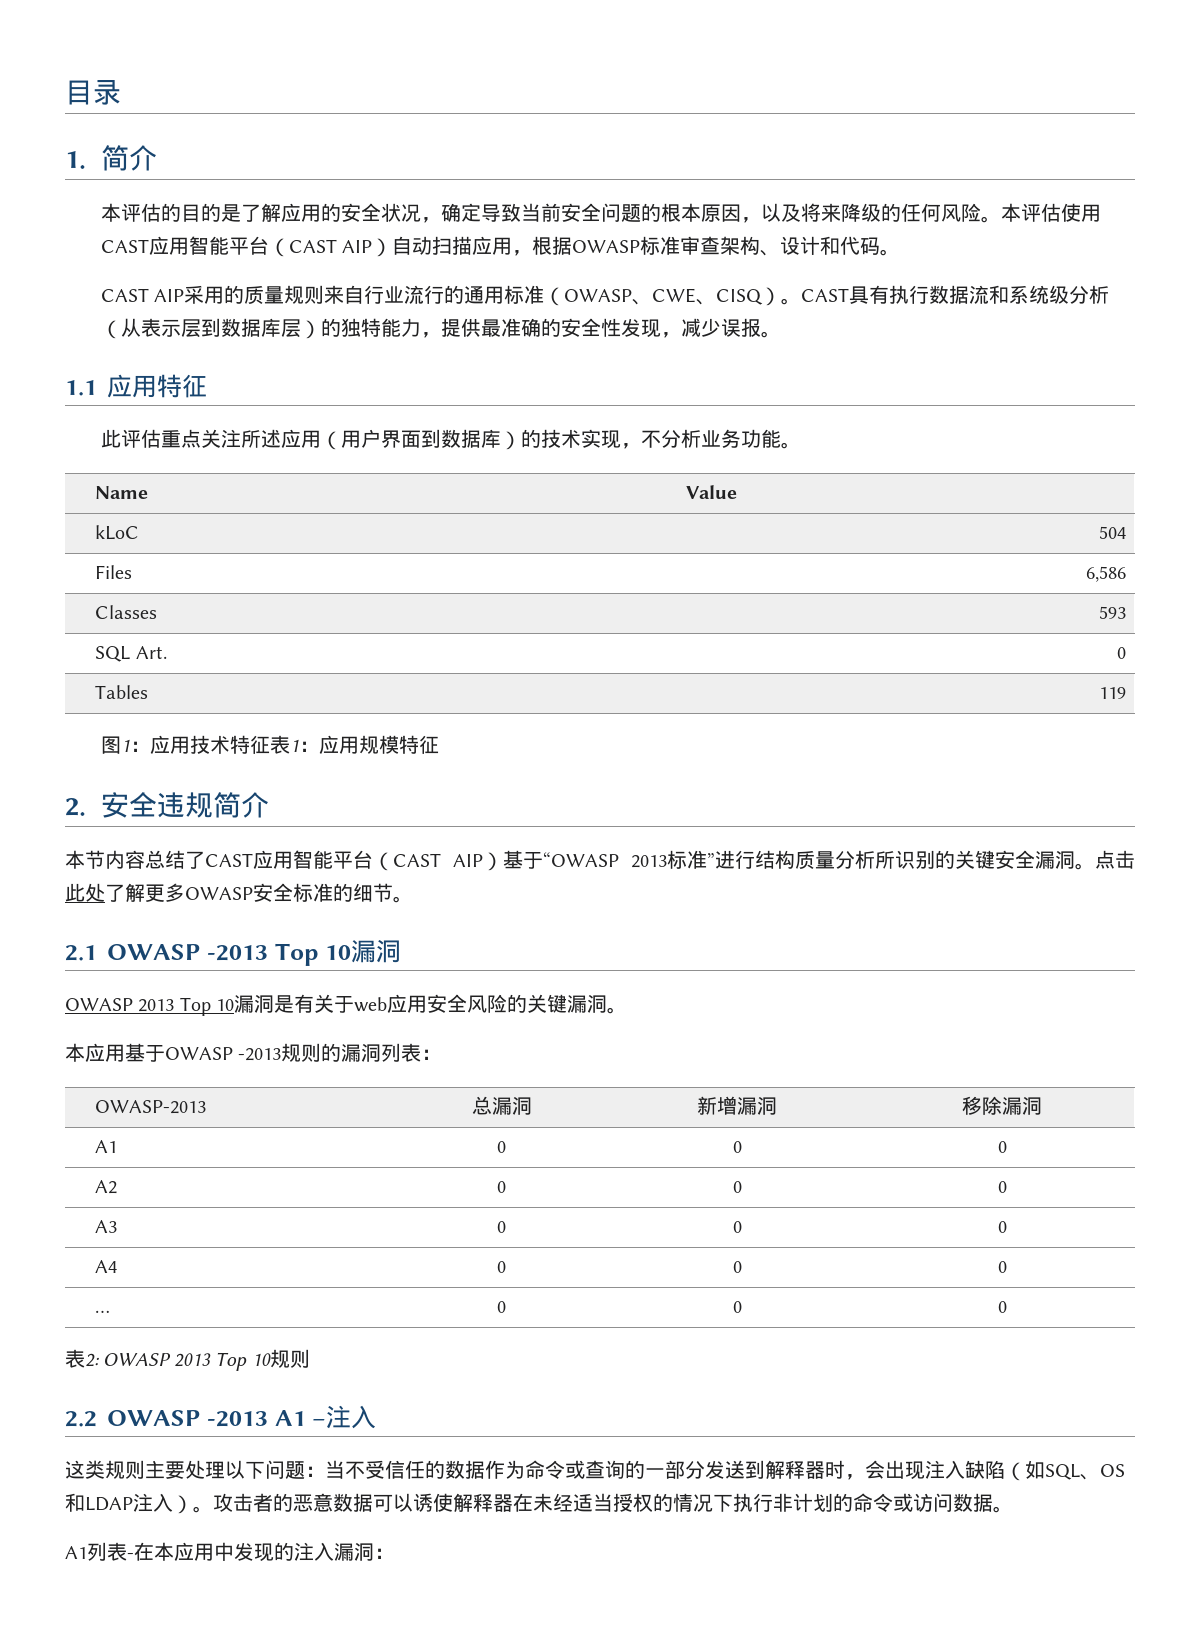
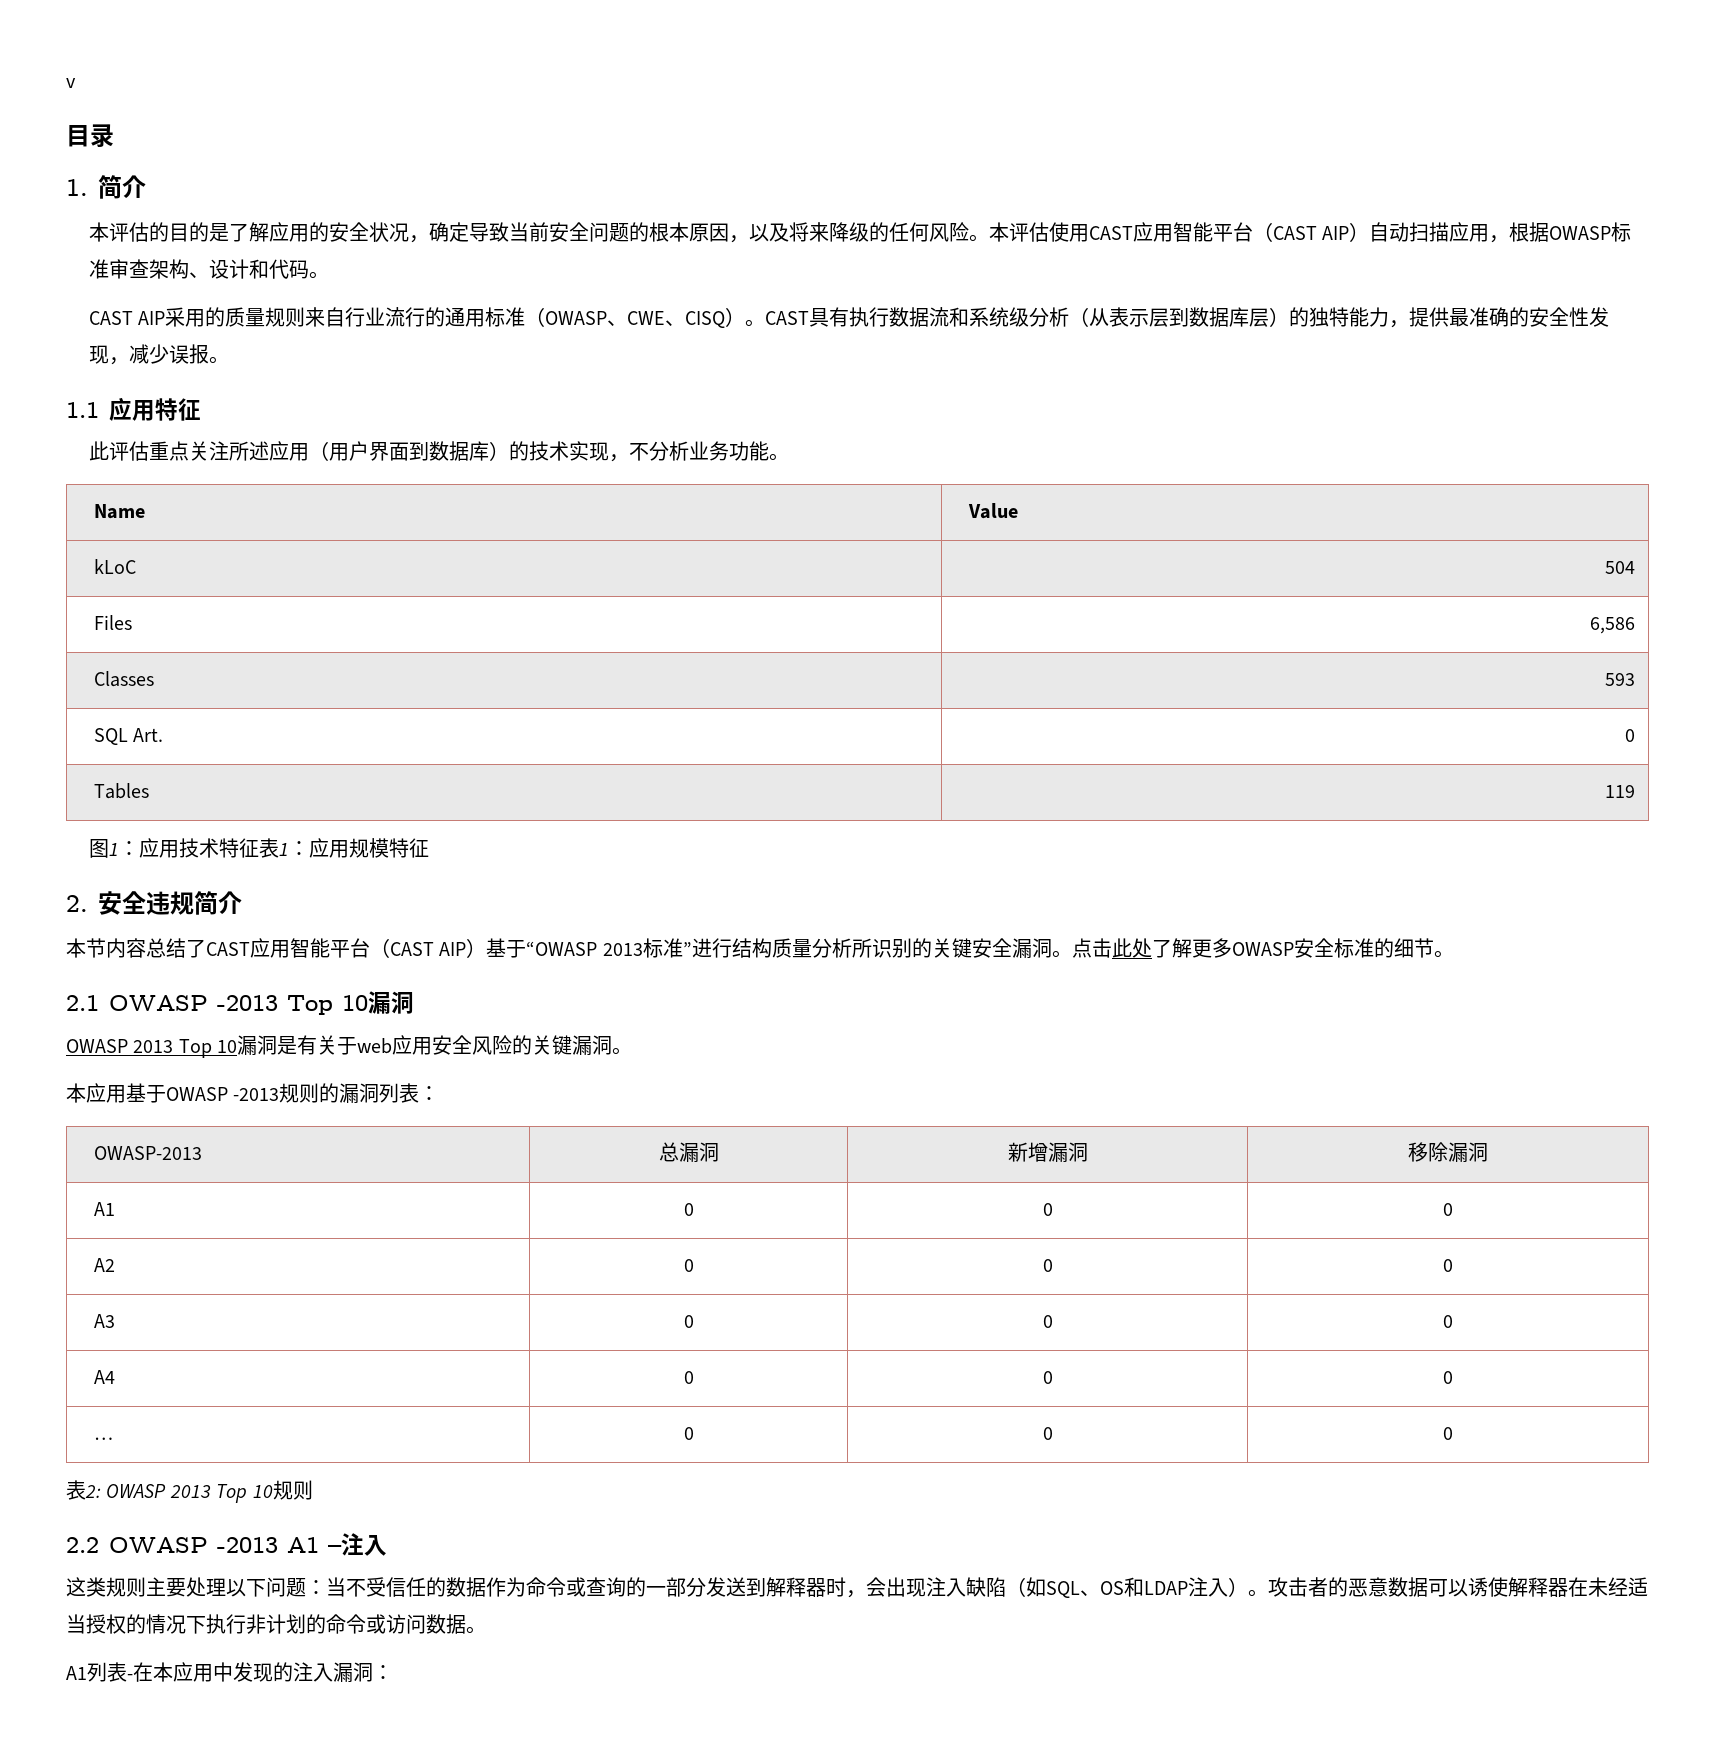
+ v

